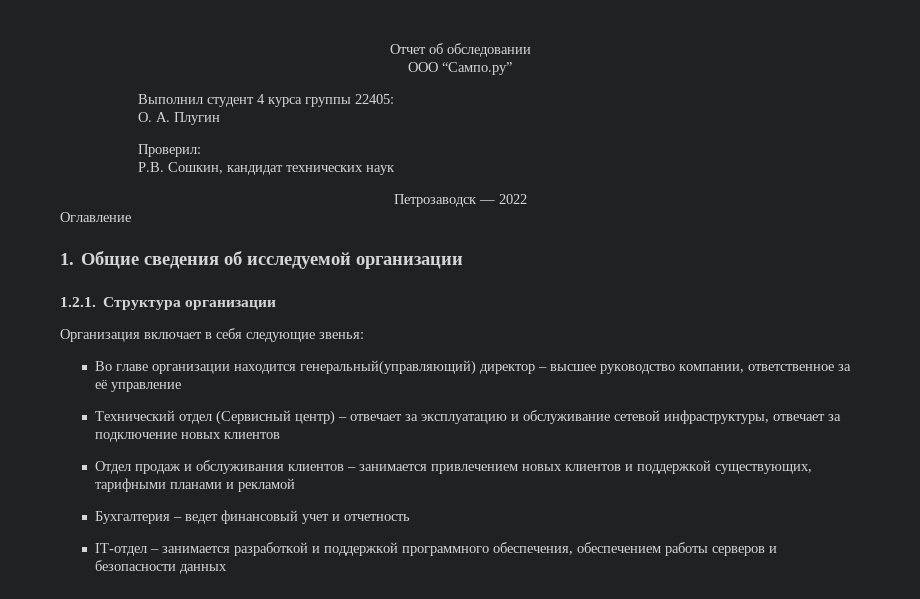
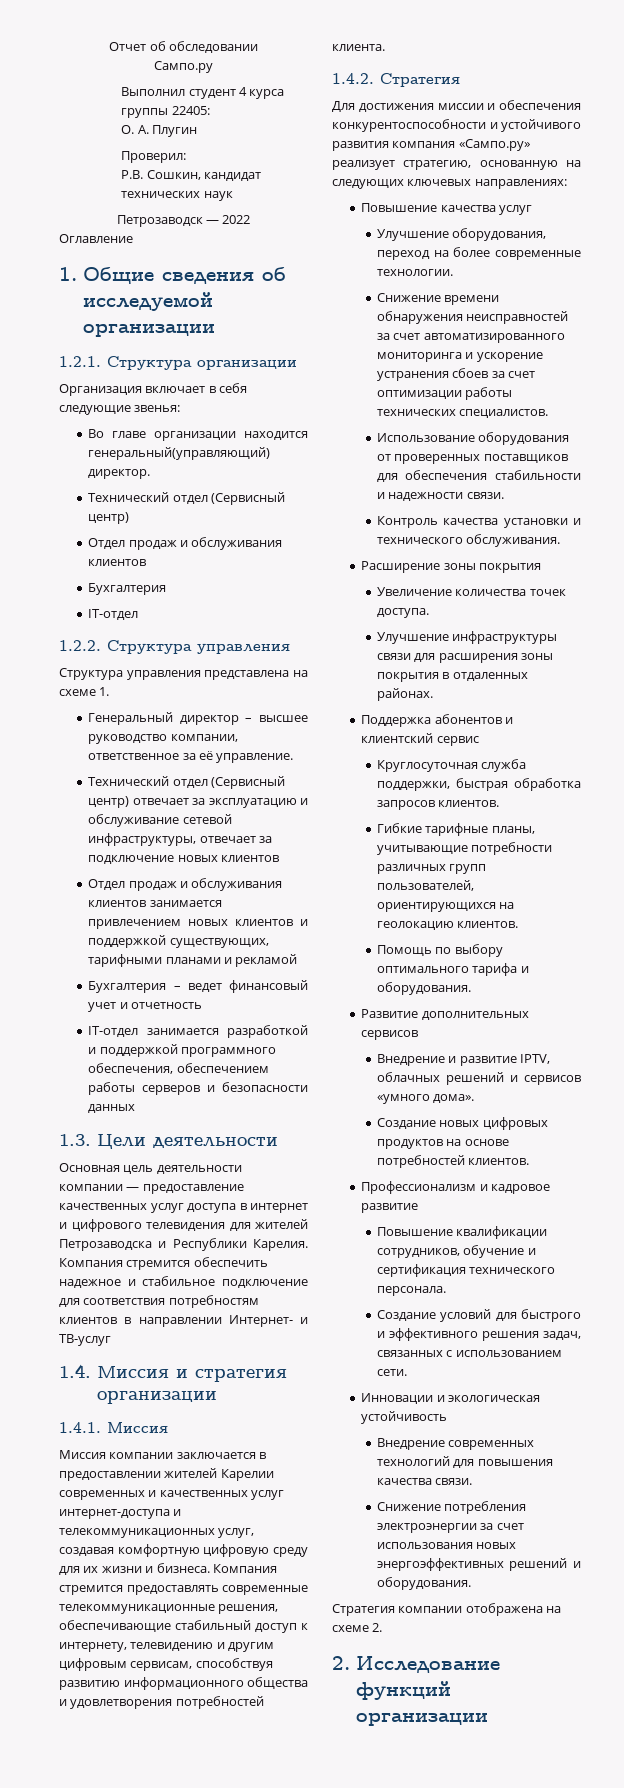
- ООО “Сампо.ру”
+ Сампо.ру
- Во главе организации находится генеральный(управляющий) директор – высшее руководство компании, ответственное за её управление
- Технический отдел (Сервисный центр) – отвечает за эксплуатацию и обслуживание сетевой инфраструктуры, отвечает за подключение новых клиентов
+ Во главе организации находится генеральный(управляющий) директор.
+ Технический отдел (Сервисный центр)
+ Отдел продаж и обслуживания клиентов
+ Бухгалтерия
+ IT-отдел
+ 1.2.2. Структура управления
+ Структура управления представлена на схеме 1.
+ Генеральный директор – высшее руководство компании, ответственное за её управление.
+ Технический отдел (Сервисный центр) отвечает за эксплуатацию и обслуживание сетевой инфраструктуры, отвечает за подключение новых клиентов
- Отдел продаж и обслуживания клиентов – занимается привлечением новых клиентов и поддержкой существующих, тарифными планами и рекламой
+ Отдел продаж и обслуживания клиентов занимается привлечением новых клиентов и поддержкой существующих, тарифными планами и рекламой
- IT-отдел – занимается разработкой и поддержкой программного обеспечения, обеспечением работы серверов и безопасности данных
+ IT-отдел занимается разработкой и поддержкой программного обеспечения, обеспечением работы серверов и безопасности данных
+ 1.3. Цели деятельности
+ Основная цель деятельности компании — предоставление качественных услуг доступа в интернет и цифрового телевидения для жителей Петрозаводска и Республики Карелия. Компания стремится обеспечить надежное и стабильное подключение для соответствия потребностям клиентов в направлении Интернет- и ТВ-услуг
+ 1.4. Миссия и стратегия организации
+ 1.4.1. Миссия
+ Миссия компании заключается в предоставлении жителей Карелии современных и качественных услуг интернет-доступа и телекоммуникационных услуг, создавая комфортную цифровую среду для их жизни и бизнеса. Компания стремится предоставлять современные телекоммуникационные решения, обеспечивающие стабильный доступ к интернету, телевидению и другим цифровым сервисам, способствуя развитию информационного общества и удовлетворения потребностей клиента.
+ 1.4.2. Стратегия
+ Для достижения миссии и обеспечения конкурентоспособности и устойчивого развития компания «Сампо.ру» реализует стратегию, основанную на следующих ключевых направлениях:
+ Повышение качества услуг
+ Улучшение оборудования, переход на более современные технологии.
+ Снижение времени обнаружения неисправностей за счет автоматизированного мониторинга и ускорение устранения сбоев за счет оптимизации работы технических специалистов.
+ Использование оборудования от проверенных поставщиков для обеспечения стабильности и надежности связи.
+ Контроль качества установки и технического обслуживания.
+ Расширение зоны покрытия
+ Увеличение количества точек доступа.
+ Улучшение инфраструктуры связи для расширения зоны покрытия в отдаленных районах.
+ Поддержка абонентов и клиентский сервис
+ Круглосуточная служба поддержки, быстрая обработка запросов клиентов.
+ Гибкие тарифные планы, учитывающие потребности различных групп пользователей, ориентирующихся на геолокацию клиентов.
+ Помощь по выбору оптимального тарифа и оборудования.
+ Развитие дополнительных сервисов
+ Внедрение и развитие IPTV, облачных решений и сервисов «умного дома».
+ Создание новых цифровых продуктов на основе потребностей клиентов.
+ Профессионализм и кадровое развитие
+ Повышение квалификации сотрудников, обучение и сертификация технического персонала.
+ Создание условий для быстрого и эффективного решения задач, связанных с использованием сети.
+ Инновации и экологическая устойчивость
+ Внедрение современных технологий для повышения качества связи.
+ Снижение потребления электроэнергии за счет использования новых энергоэффективных решений и оборудования.
+ Стратегия компании отображена на схеме 2.
+ 2. Исследование функций организации

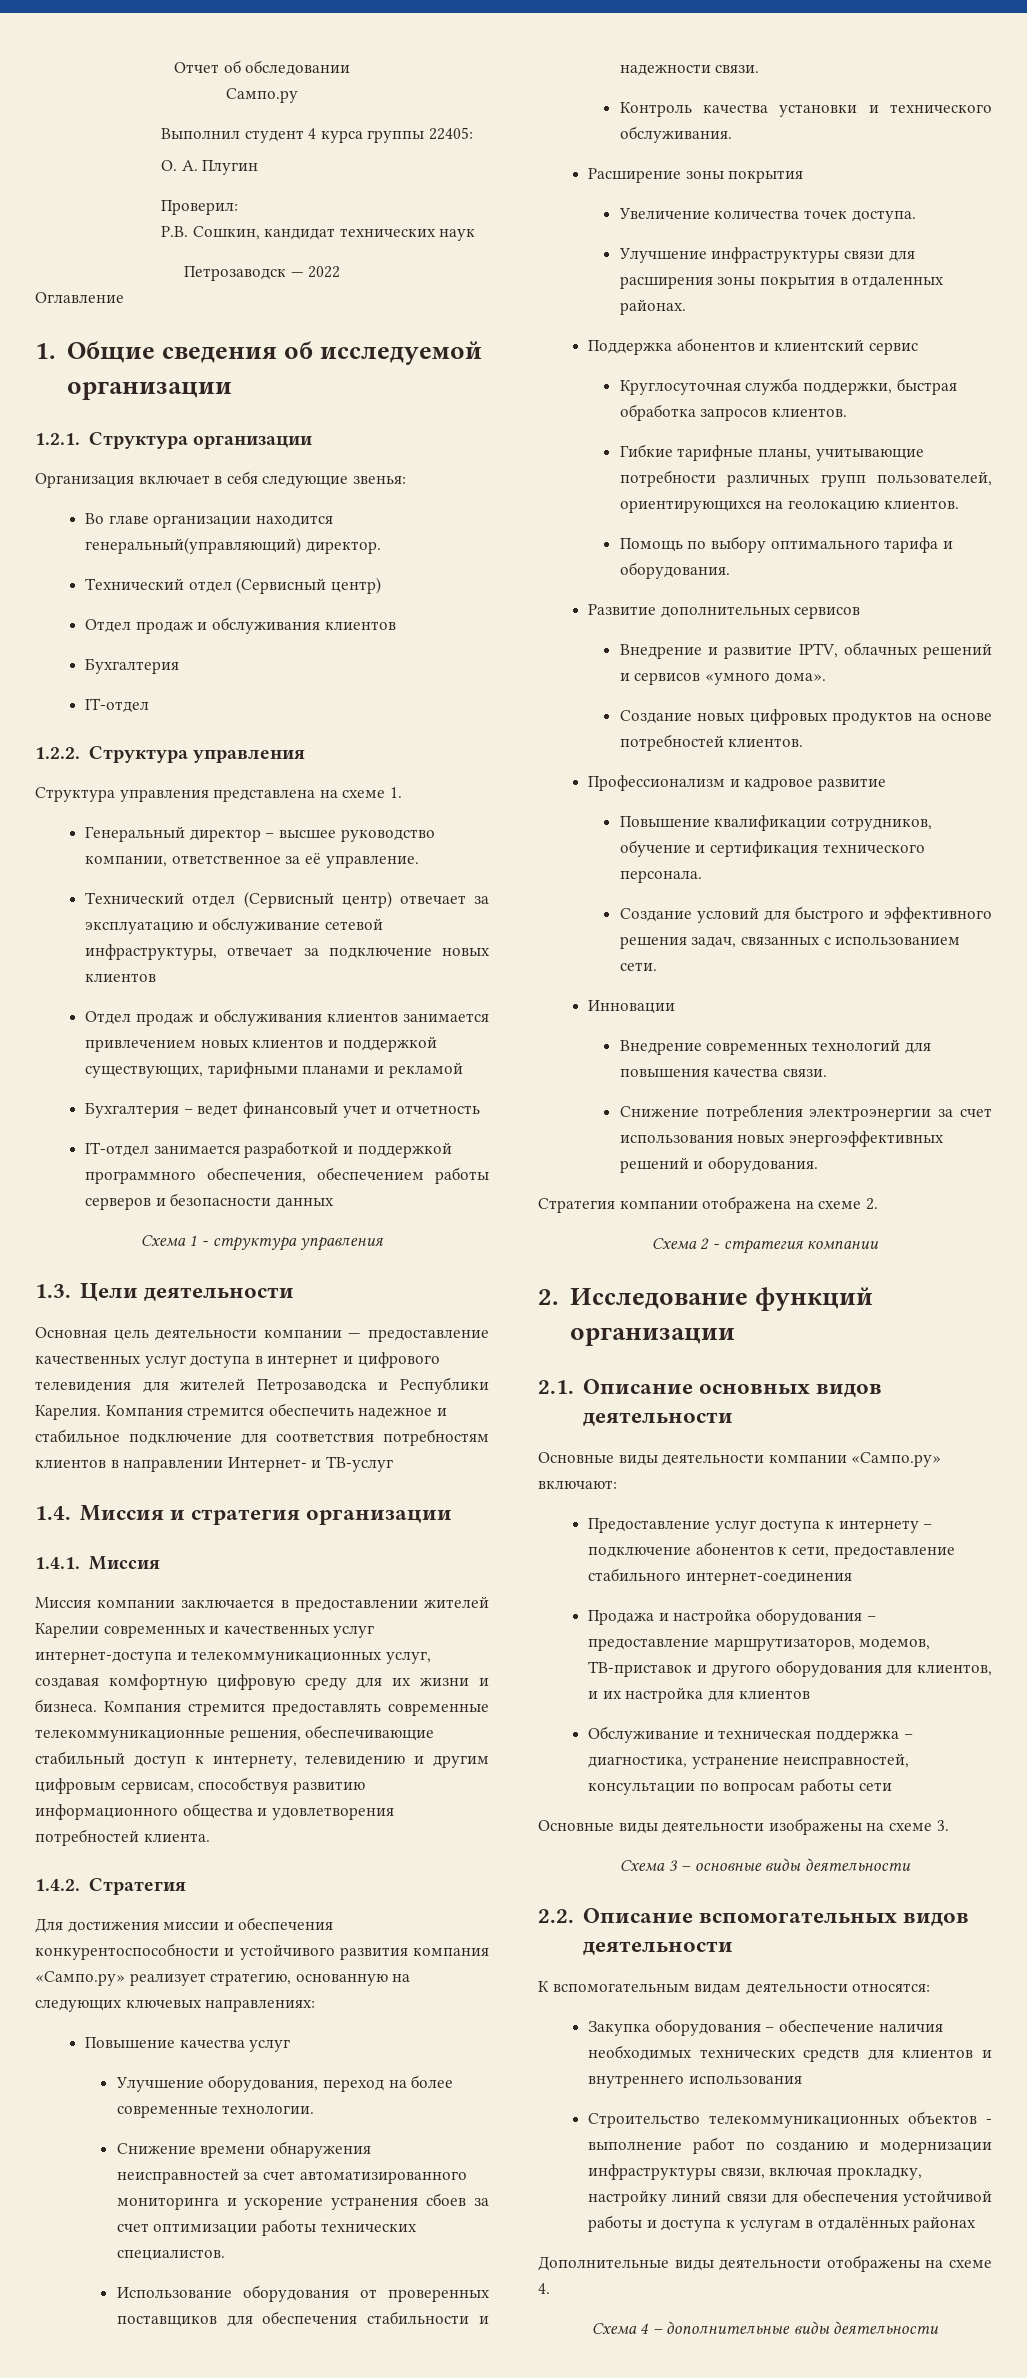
+ Схема 1 - структура управления
- Инновации и экологическая устойчивость
+ Инновации
+ Схема 2 - стратегия компании
+ 2.1. Описание основных видов деятельности
+ Основные виды деятельности компании «Сампо.ру» включают:
+ Предоставление услуг доступа к интернету – подключение абонентов к сети, предоставление стабильного интернет-соединения
+ Продажа и настройка оборудования – предоставление маршрутизаторов, модемов, ТВ-приставок и другого оборудования для клиентов, и их настройка для клиентов
+ Обслуживание и техническая поддержка – диагностика, устранение неисправностей, консультации по вопросам работы сети
+ Основные виды деятельности изображены на схеме 3.
+ Схема 3 – основные виды деятельности
+ 2.2. Описание вспомогательных видов деятельности
+ К вспомогательным видам деятельности относятся:
+ Закупка оборудования – обеспечение наличия необходимых технических средств для клиентов и внутреннего использования
+ Строительство телекоммуникационных объектов - выполнение работ по созданию и модернизации инфраструктуры связи, включая прокладку, настройку линий связи для обеспечения устойчивой работы и доступа к услугам в отдалённых районах
+ Дополнительные виды деятельности отображены на схеме 4.
+ Схема 4 – дополнительные виды деятельности

